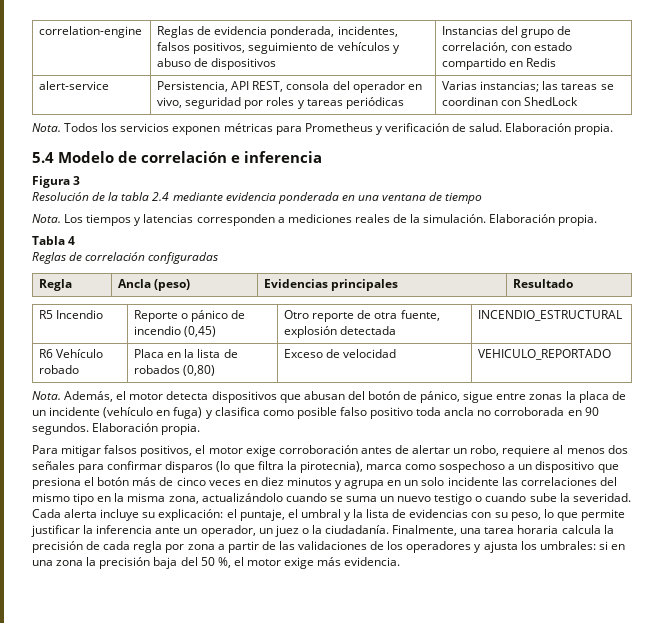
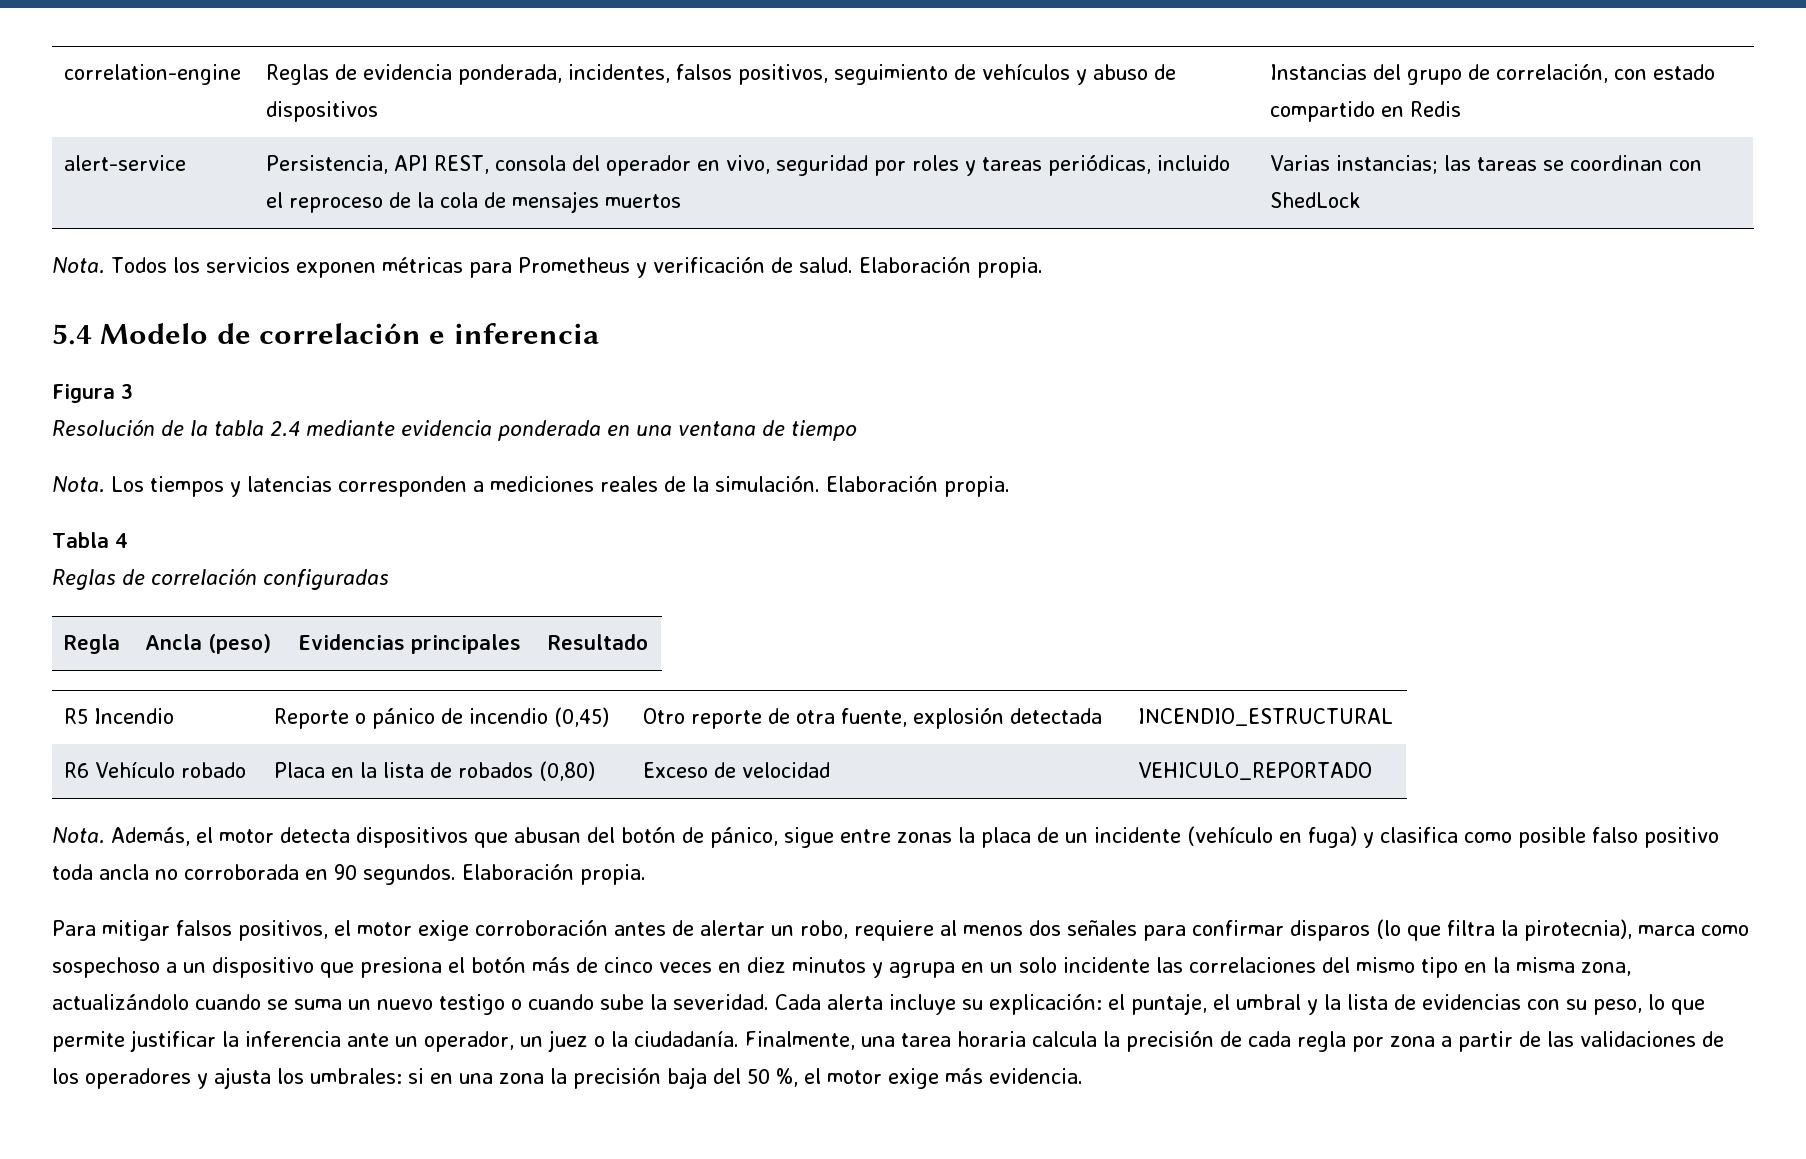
- alert-service | Persistencia, API REST, consola del operador en vivo, seguridad por roles y tareas periódicas | Varias instancias; las tareas se coordinan con ShedLock
+ alert-service | Persistencia, API REST, consola del operador en vivo, seguridad por roles y tareas periódicas, incluido el reproceso de la cola de mensajes muertos | Varias instancias; las tareas se coordinan con ShedLock

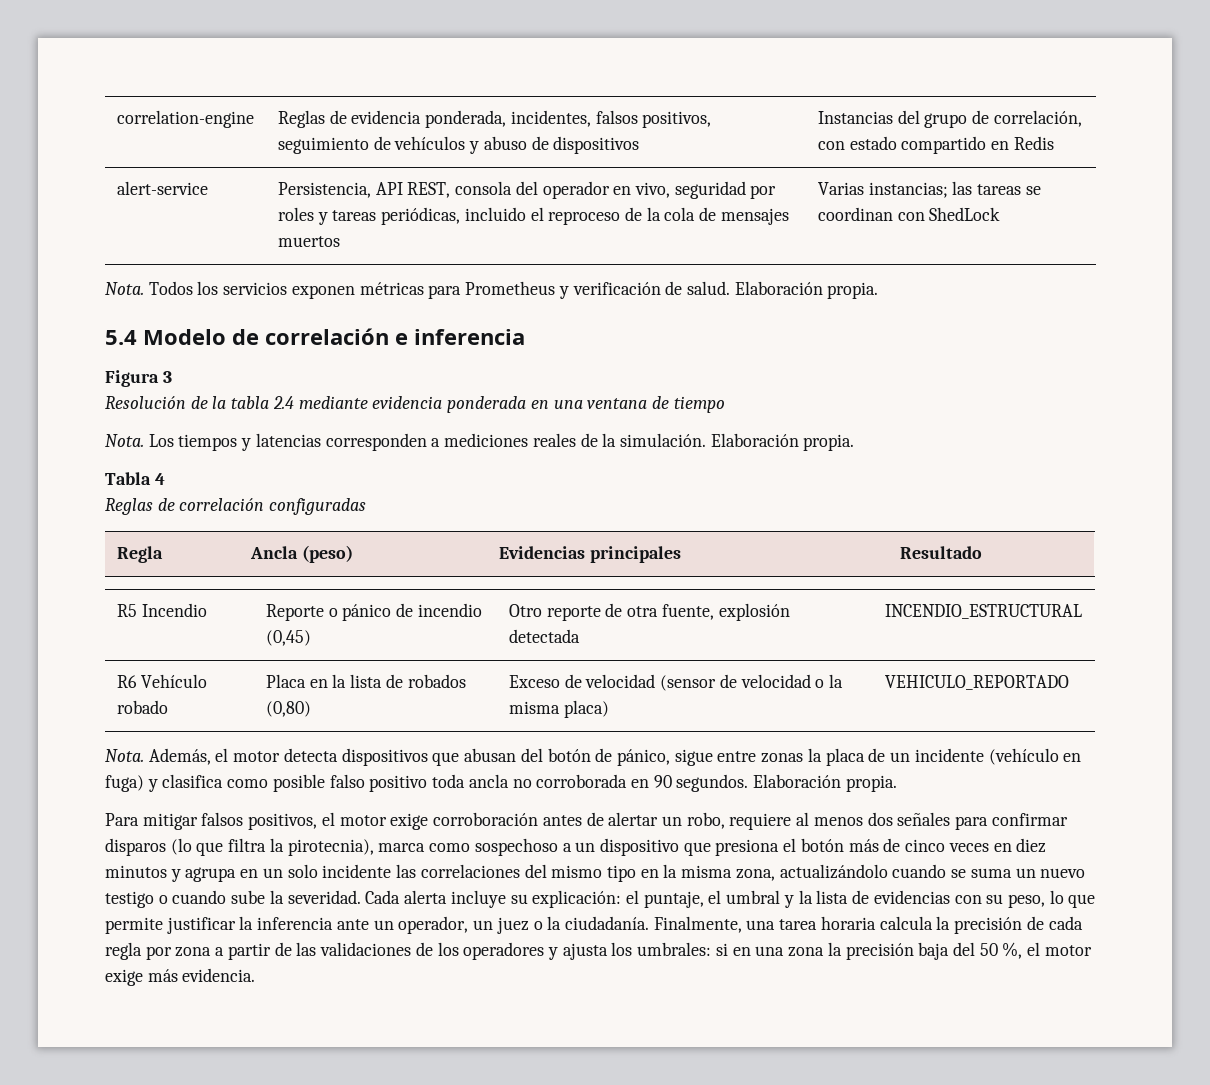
- R6 Vehículo robado | Placa en la lista de robados (0,80) | Exceso de velocidad | VEHICULO_REPORTADO
+ R6 Vehículo robado | Placa en la lista de robados (0,80) | Exceso de velocidad (sensor de velocidad o la misma placa) | VEHICULO_REPORTADO

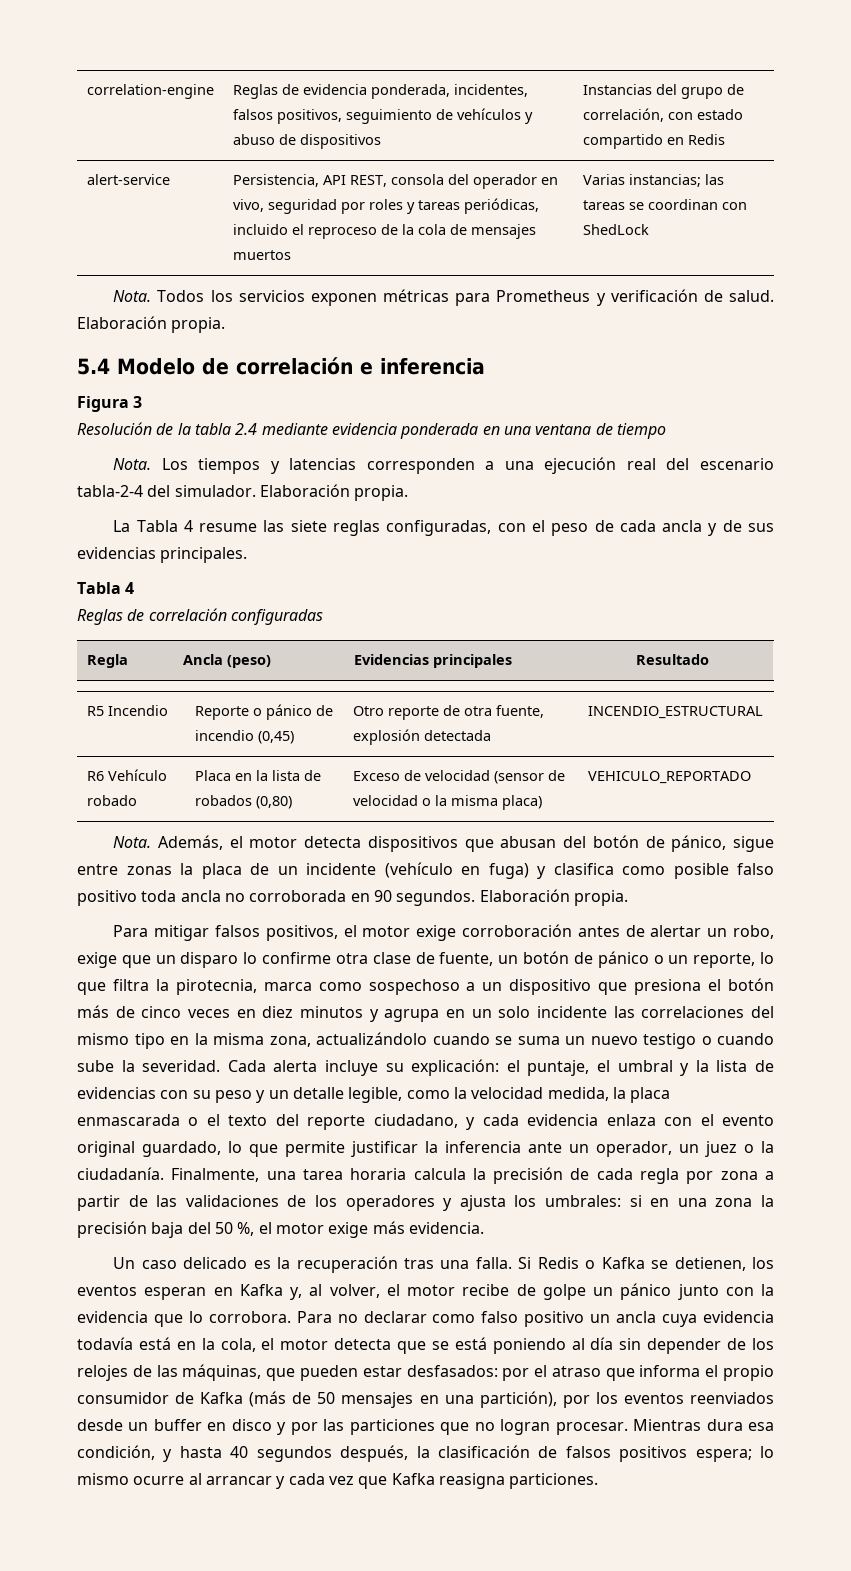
- Los tiempos y latencias corresponden a mediciones reales de la simulación. Elaboración propia.
+ Los tiempos y latencias corresponden a una ejecución real del escenario tabla-2-4 del simulador. Elaboración propia.
+ La Tabla 4 resume las siete reglas configuradas, con el peso de cada ancla y de sus evidencias principales.
- Para mitigar falsos positivos, el motor exige corroboración antes de alertar un robo, requiere al menos dos señales para confirmar disparos (lo que filtra la pirotecnia), marca como sospechoso a un dispositivo que presiona el botón más de cinco veces en diez minutos y agrupa en un solo incidente las correlaciones del mismo tipo en la misma zona, actualizándolo cuando se suma un nuevo testigo o cuando sube la severidad.
+ Para mitigar falsos positivos, el motor exige corroboración antes de alertar un robo, exige que un disparo lo confirme otra clase de fuente, un botón de pánico o un reporte, lo que filtra la pirotecnia, marca como sospechoso a un dispositivo que presiona el botón más de cinco veces en diez minutos y agrupa en un solo incidente las correlaciones del mismo tipo en la misma zona, actualizándolo cuando se suma un nuevo testigo o cuando sube la severidad.
- Cada alerta incluye su explicación: el puntaje, el umbral y la lista de evidencias con su peso, lo que permite justificar la inferencia ante un operador, un juez o la ciudadanía.
+ Cada alerta incluye su explicación: el puntaje, el umbral y la lista de evidencias con su peso y un detalle legible, como la velocidad medida, la placa enmascarada o el texto del reporte ciudadano, y cada evidencia enlaza con el evento original guardado, lo que permite justificar la inferencia ante un operador, un juez o la ciudadanía.
+ Un caso delicado es la recuperación tras una falla. Si Redis o Kafka se detienen, los eventos esperan en Kafka y, al volver, el motor recibe de golpe un pánico junto con la evidencia que lo corrobora. Para no declarar como falso positivo un ancla cuya evidencia todavía está en la cola, el motor detecta que se está poniendo al día sin depender de los relojes de las máquinas, que pueden estar desfasados: por el atraso que informa el propio consumidor de Kafka (más de 50 mensajes en una partición), por los eventos reenviados desde un buffer en disco y por las particiones que no logran procesar. Mientras dura esa condición, y hasta 40 segundos después, la clasificación de falsos positivos espera; lo mismo ocurre al arrancar y cada vez que Kafka reasigna particiones.

